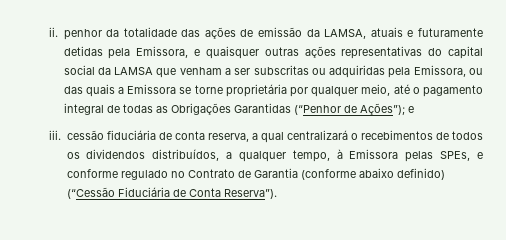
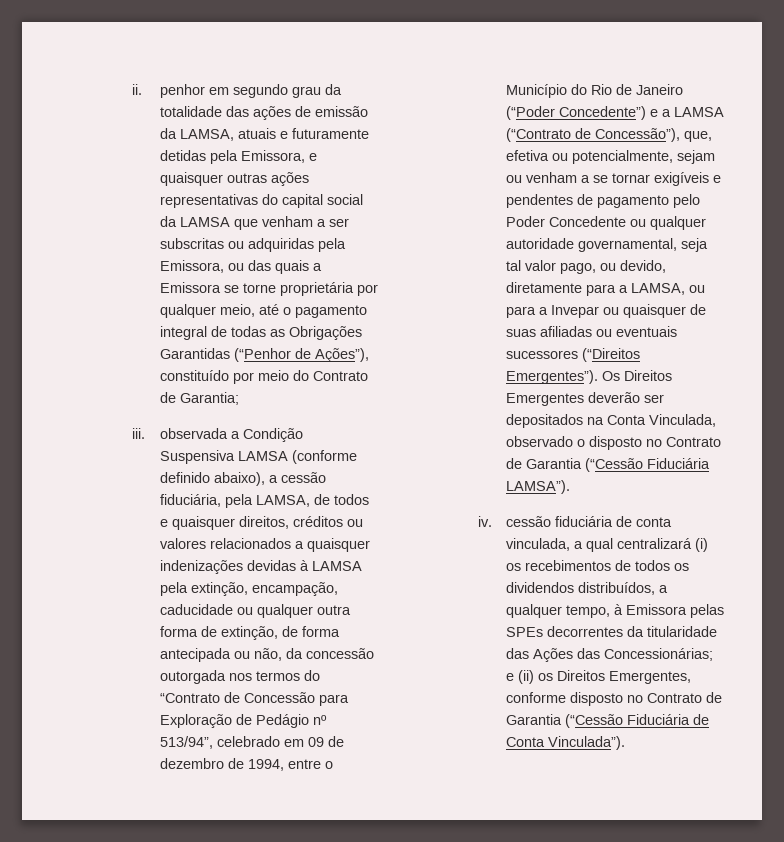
- ii. penhor da totalidade das ações de emissão da LAMSA, atuais e futuramente detidas pela Emissora, e quaisquer outras ações representativas do capital social da LAMSA que venham a ser subscritas ou adquiridas pela Emissora, ou das quais a Emissora se torne proprietária por qualquer meio, até o pagamento integral de todas as Obrigações Garantidas (“Penhor de Ações”); e
- iii. cessão fiduciária de conta reserva, a qual centralizará o recebimentos de todos os dividendos distribuídos, a qualquer tempo, à Emissora pelas SPEs, e conforme regulado no Contrato de Garantia (conforme abaixo definido) (“Cessão Fiduciária de Conta Reserva”).
+ ii. penhor em segundo grau da totalidade das ações de emissão da LAMSA, atuais e futuramente detidas pela Emissora, e quaisquer outras ações representativas do capital social da LAMSA que venham a ser subscritas ou adquiridas pela Emissora, ou das quais a Emissora se torne proprietária por qualquer meio, até o pagamento integral de todas as Obrigações Garantidas (“Penhor de Ações”), constituído por meio do Contrato de Garantia;
+ iii. observada a Condição Suspensiva LAMSA (conforme definido abaixo), a cessão fiduciária, pela LAMSA, de todos e quaisquer direitos, créditos ou valores relacionados a quaisquer indenizações devidas à LAMSA pela extinção, encampação, caducidade ou qualquer outra forma de extinção, de forma antecipada ou não, da concessão outorgada nos termos do “Contrato de Concessão para Exploração de Pedágio nº 513/94”, celebrado em 09 de dezembro de 1994, entre o Município do Rio de Janeiro (“Poder Concedente”) e a LAMSA (“Contrato de Concessão”), que, efetiva ou potencialmente, sejam ou venham a se tornar exigíveis e pendentes de pagamento pelo Poder Concedente ou qualquer autoridade governamental, seja tal valor pago, ou devido, diretamente para a LAMSA, ou para a Invepar ou quaisquer de suas afiliadas ou eventuais sucessores (“Direitos Emergentes”). Os Direitos Emergentes deverão ser depositados na Conta Vinculada, observado o disposto no Contrato de Garantia (“Cessão Fiduciária LAMSA”).
+ iv. cessão fiduciária de conta vinculada, a qual centralizará (i) os recebimentos de todos os dividendos distribuídos, a qualquer tempo, à Emissora pelas SPEs decorrentes da titularidade das Ações das Concessionárias; e (ii) os Direitos Emergentes, conforme disposto no Contrato de Garantia (“Cessão Fiduciária de Conta Vinculada”).

